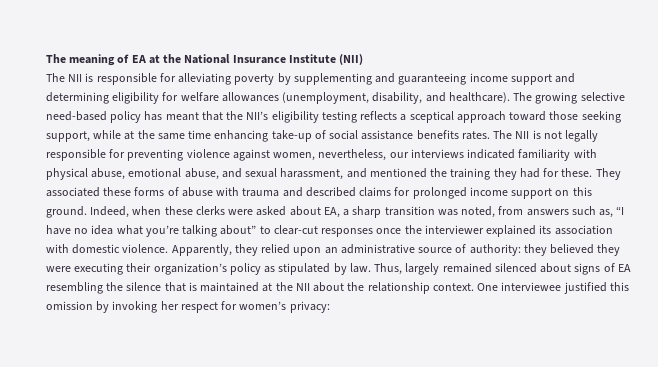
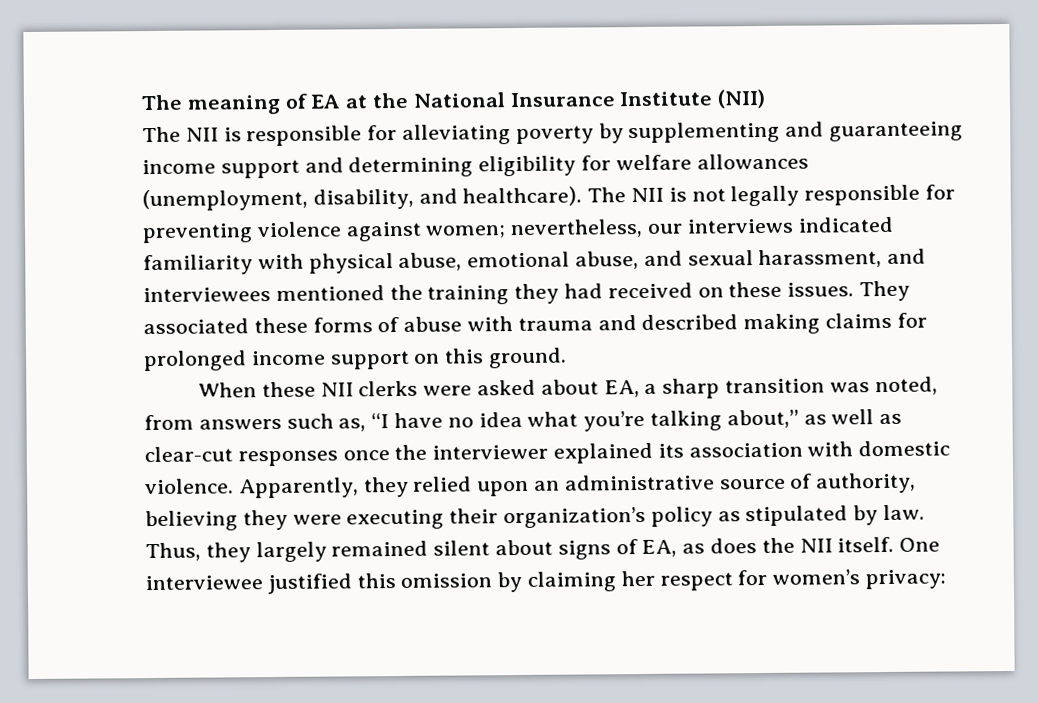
- The growing selective need-based policy has meant that the NII’s eligibility testing reflects a sceptical approach toward those seeking support, while at the same time enhancing take-up of social assistance benefits rates. The NII is not legally responsible for preventing violence against women, nevertheless, our interviews indicated familiarity with physical abuse, emotional abuse, and sexual harassment, and mentioned the training they had for these.
+ The NII is not legally responsible for preventing violence against women; nevertheless, our interviews indicated familiarity with physical abuse, emotional abuse, and sexual harassment, and interviewees mentioned the training they had received on these issues.
- They associated these forms of abuse with trauma and described claims for prolonged income support on this ground. Indeed, when these clerks were asked about EA, a sharp transition was noted, from answers such as, “I have no idea what you’re talking about” to clear-cut responses once the interviewer explained its association with domestic violence.
+ They associated these forms of abuse with trauma and described making claims for prolonged income support on this ground.
+ When these NII clerks were asked about EA, a sharp transition was noted, from answers such as, “I have no idea what you’re talking about,” as well as clear-cut responses once the interviewer explained its association with domestic violence.
- Apparently, they relied upon an administrative source of authority: they believed they were executing their organization’s policy as stipulated by law.
+ Apparently, they relied upon an administrative source of authority, believing they were executing their organization’s policy as stipulated by law.
- Thus, largely remained silenced about signs of EA resembling the silence that is maintained at the NII about the relationship context.
+ Thus, they largely remained silent about signs of EA, as does the NII itself.
- One interviewee justified this omission by invoking her respect for women’s privacy:
+ One interviewee justified this omission by claiming her respect for women’s privacy:

